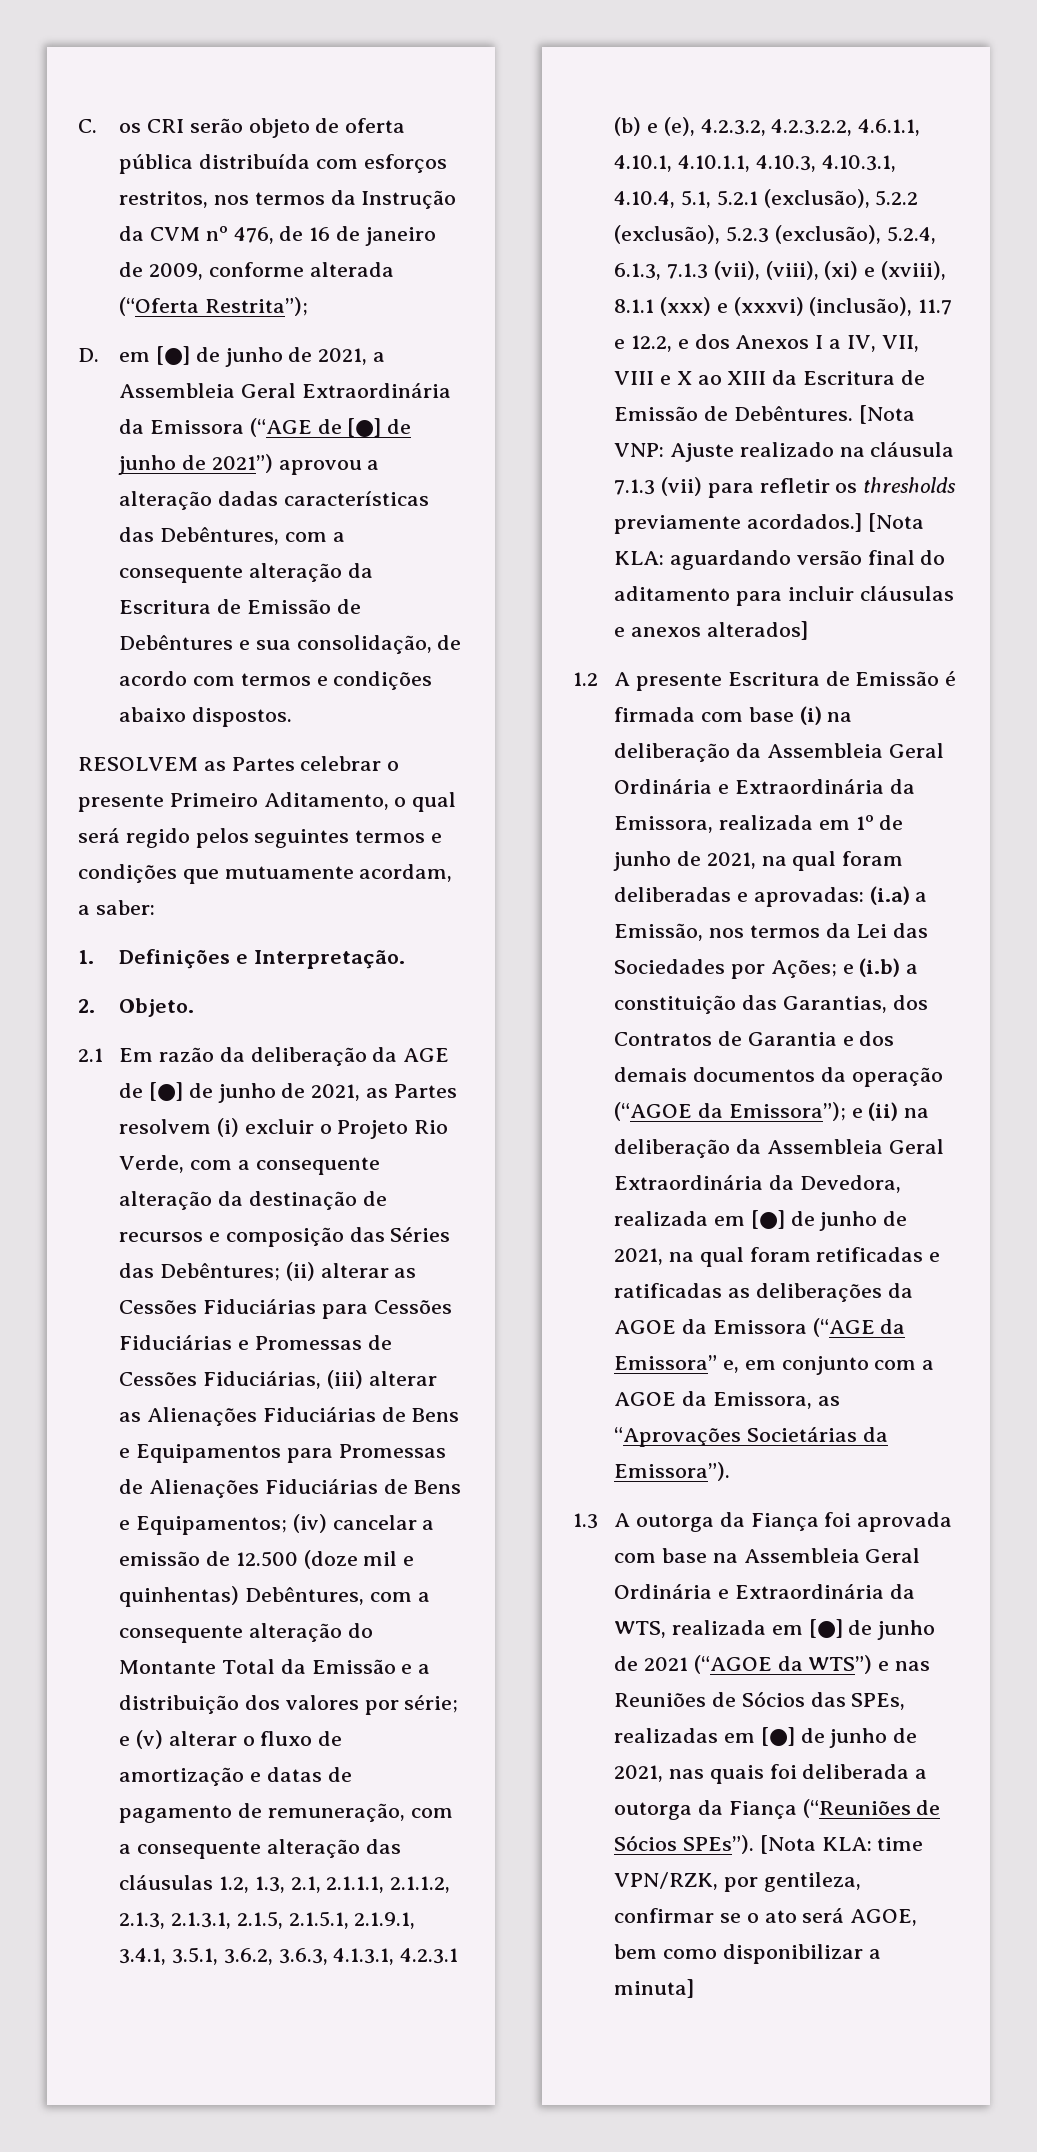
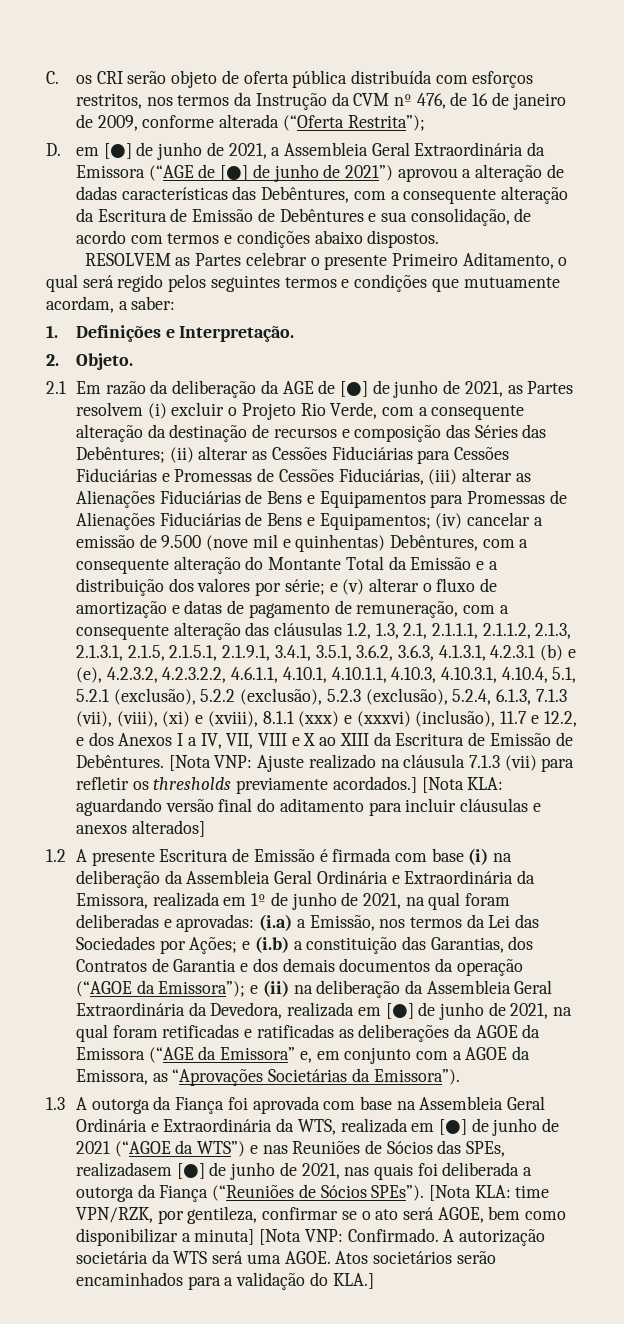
- D. em [●] de junho de 2021, a Assembleia Geral Extraordinária da Emissora (“AGE de [●] de junho de 2021”) aprovou a alteração dadas características das Debêntures, com a consequente alteração da Escritura de Emissão de Debêntures e sua consolidação, de acordo com termos e condições abaixo dispostos.
+ D. em [●] de junho de 2021, a Assembleia Geral Extraordinária da Emissora (“AGE de [●] de junho de 2021”) aprovou a alteração de dadas características das Debêntures, com a consequente alteração da Escritura de Emissão de Debêntures e sua consolidação, de acordo com termos e condições abaixo dispostos.
- (iv) cancelar a emissão de 12.500 (doze mil e quinhentas) Debêntures, com a consequente alteração do Montante Total da Emissão e a distribuição dos valores por série;
+ (iv) cancelar a emissão de 9.500 (nove mil e quinhentas) Debêntures, com a consequente alteração do Montante Total da Emissão e a distribuição dos valores por série;
- 1.3 A outorga da Fiança foi aprovada com base na Assembleia Geral Ordinária e Extraordinária da WTS, realizada em [●] de junho de 2021 (“AGOE da WTS”) e nas Reuniões de Sócios das SPEs, realizadas em [●] de junho de 2021, nas quais foi deliberada a outorga da Fiança (“Reuniões de Sócios SPEs”).
+ 1.3 A outorga da Fiança foi aprovada com base na Assembleia Geral Ordinária e Extraordinária da WTS, realizada em [●] de junho de 2021 (“AGOE da WTS”) e nas Reuniões de Sócios das SPEs, realizadasem [●] de junho de 2021, nas quais foi deliberada a outorga da Fiança (“Reuniões de Sócios SPEs”).
- [Nota KLA: time VPN/RZK, por gentileza, confirmar se o ato será AGOE, bem como disponibilizar a minuta]
+ [Nota KLA: time VPN/RZK, por gentileza, confirmar se o ato será AGOE, bem como disponibilizar a minuta] [Nota VNP: Confirmado. A autorização societária da WTS será uma AGOE. Atos societários serão encaminhados para a validação do KLA.]

